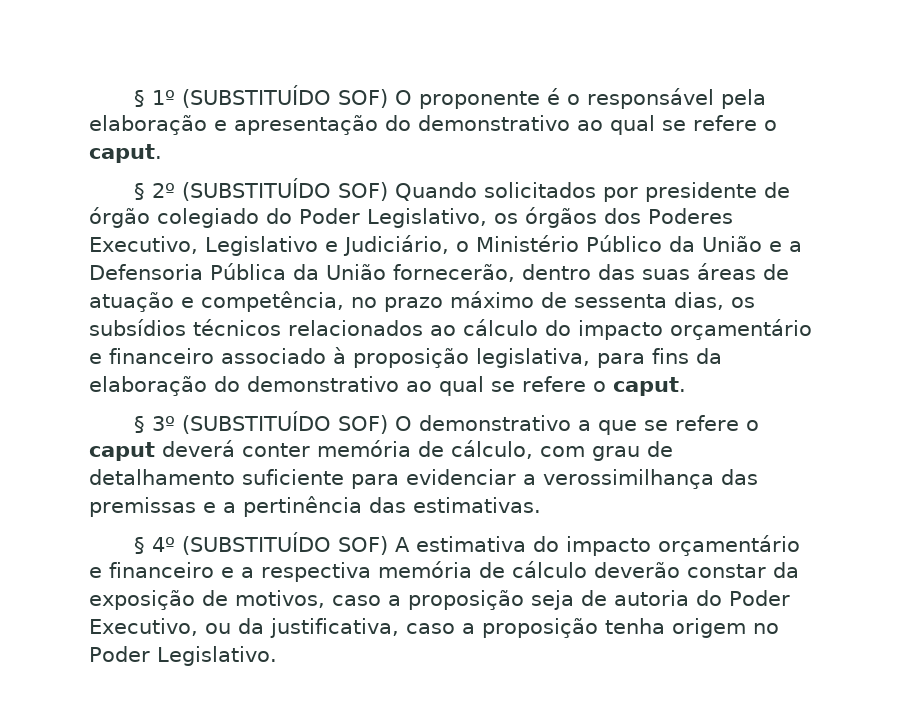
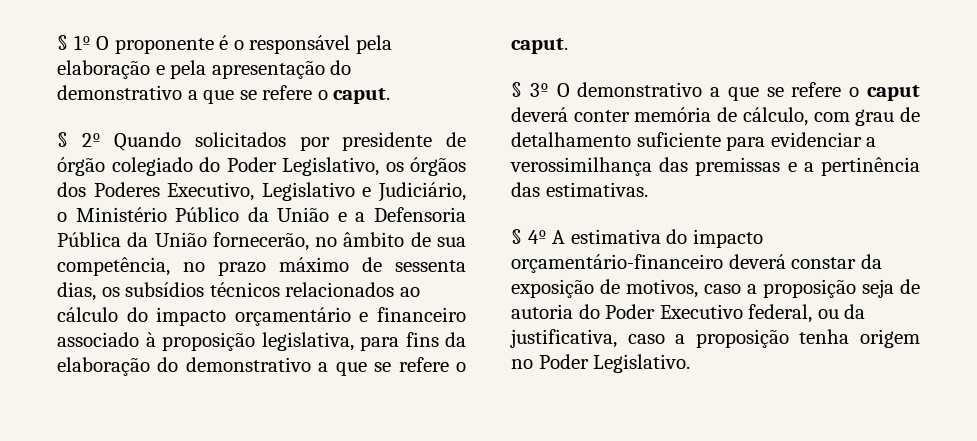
- § 1º (SUBSTITUÍDO SOF) O proponente é o responsável pela elaboração e apresentação do demonstrativo ao qual se refere o caput.
+ § 1º O proponente é o responsável pela elaboração e pela apresentação do demonstrativo a que se refere o caput.
- § 2º (SUBSTITUÍDO SOF) Quando solicitados por presidente de órgão colegiado do Poder Legislativo, os órgãos dos Poderes Executivo, Legislativo e Judiciário, o Ministério Público da União e a Defensoria Pública da União fornecerão, dentro das suas áreas de atuação e competência, no prazo máximo de sessenta dias, os subsídios técnicos relacionados ao cálculo do impacto orçamentário e financeiro associado à proposição legislativa, para fins da elaboração do demonstrativo ao qual se refere o caput.
+ § 2º Quando solicitados por presidente de órgão colegiado do Poder Legislativo, os órgãos dos Poderes Executivo, Legislativo e Judiciário, o Ministério Público da União e a Defensoria Pública da União fornecerão, no âmbito de sua competência, no prazo máximo de sessenta dias, os subsídios técnicos relacionados ao cálculo do impacto orçamentário e financeiro associado à proposição legislativa, para fins da elaboração do demonstrativo a que se refere o caput.
- § 3º (SUBSTITUÍDO SOF) O demonstrativo a que se refere o caput deverá conter memória de cálculo, com grau de detalhamento suficiente para evidenciar a verossimilhança das premissas e a pertinência das estimativas.
+ § 3º O demonstrativo a que se refere o caput deverá conter memória de cálculo, com grau de detalhamento suficiente para evidenciar a verossimilhança das premissas e a pertinência das estimativas.
- § 4º (SUBSTITUÍDO SOF) A estimativa do impacto orçamentário e financeiro e a respectiva memória de cálculo deverão constar da exposição de motivos, caso a proposição seja de autoria do Poder Executivo, ou da justificativa, caso a proposição tenha origem no Poder Legislativo.
+ § 4º A estimativa do impacto orçamentário-financeiro deverá constar da exposição de motivos, caso a proposição seja de autoria do Poder Executivo federal, ou da justificativa, caso a proposição tenha origem no Poder Legislativo.

